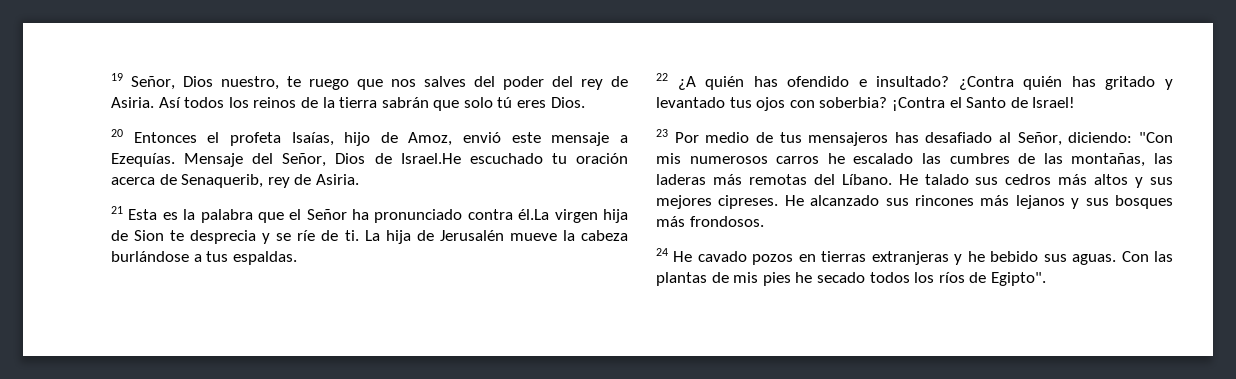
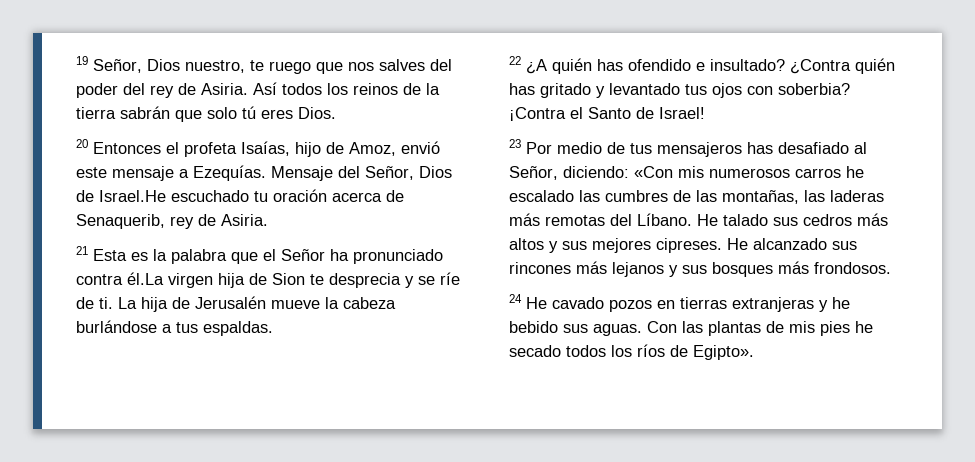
- 23 Por medio de tus mensajeros has desafiado al Señor, diciendo: "Con mis numerosos carros he escalado las cumbres de las montañas, las laderas más remotas del Líbano.
+ 23 Por medio de tus mensajeros has desafiado al Señor, diciendo: «Con mis numerosos carros he escalado las cumbres de las montañas, las laderas más remotas del Líbano.
- Con las plantas de mis pies he secado todos los ríos de Egipto".
+ Con las plantas de mis pies he secado todos los ríos de Egipto».

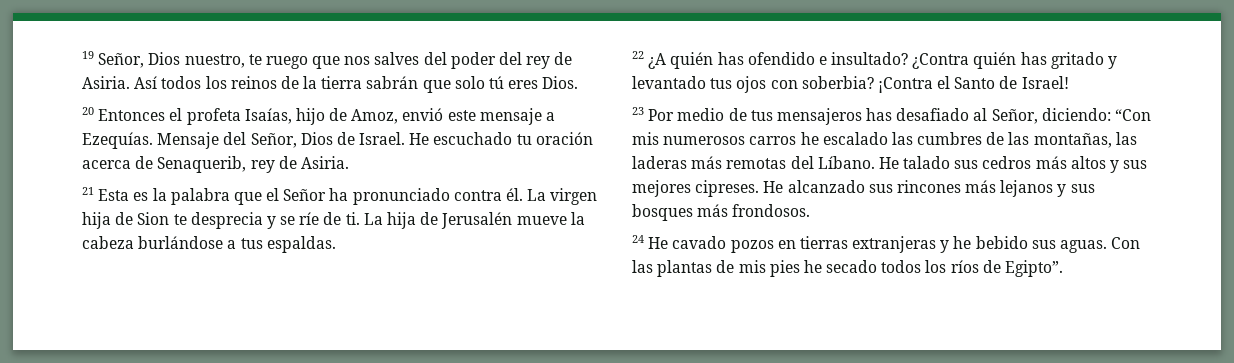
- Mensaje del Señor, Dios de Israel.He escuchado tu oración acerca de Senaquerib, rey de Asiria.
+ Mensaje del Señor, Dios de Israel. He escuchado tu oración acerca de Senaquerib, rey de Asiria.
- 21 Esta es la palabra que el Señor ha pronunciado contra él.La virgen hija de Sion te desprecia y se ríe de ti.
+ 21 Esta es la palabra que el Señor ha pronunciado contra él. La virgen hija de Sion te desprecia y se ríe de ti.
- 23 Por medio de tus mensajeros has desafiado al Señor, diciendo: «Con mis numerosos carros he escalado las cumbres de las montañas, las laderas más remotas del Líbano.
+ 23 Por medio de tus mensajeros has desafiado al Señor, diciendo: “Con mis numerosos carros he escalado las cumbres de las montañas, las laderas más remotas del Líbano.
- Con las plantas de mis pies he secado todos los ríos de Egipto».
+ Con las plantas de mis pies he secado todos los ríos de Egipto”.

